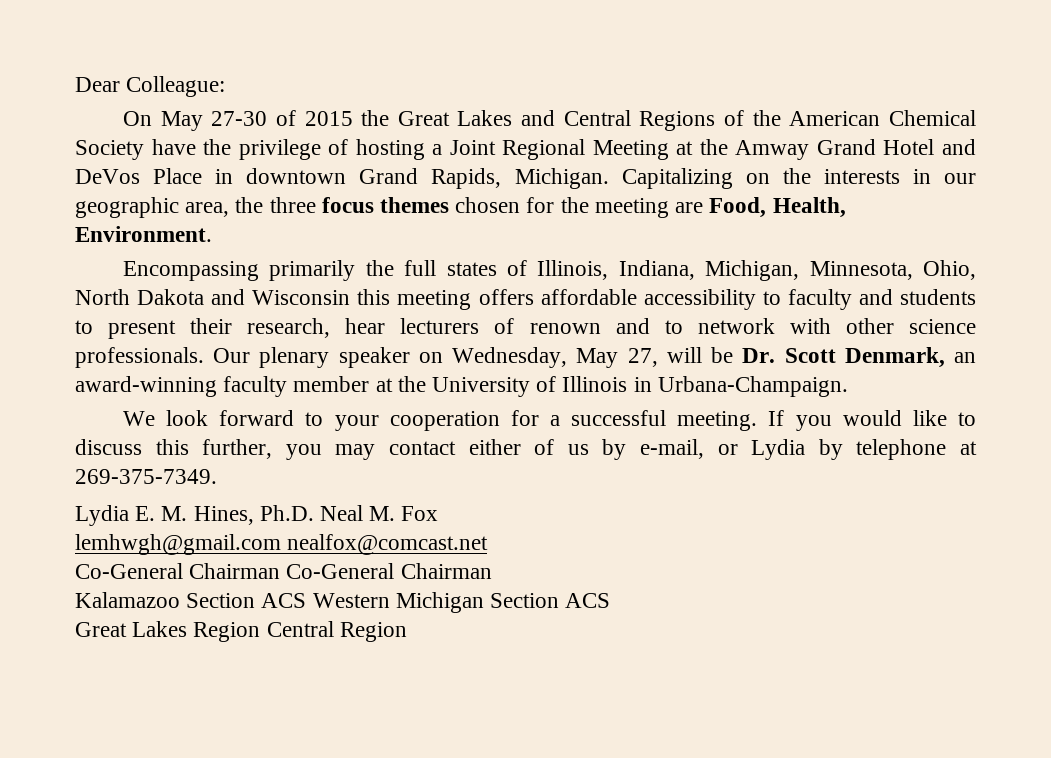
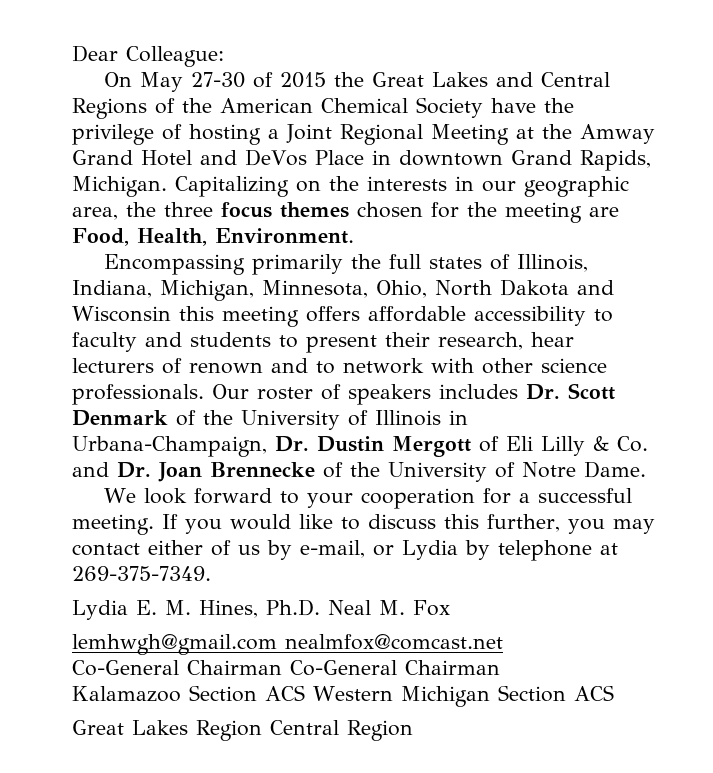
- Our plenary speaker on Wednesday, May 27, will be Dr. Scott Denmark, an award-winning faculty member at the University of Illinois in Urbana-Champaign.
+ Our roster of speakers includes Dr. Scott Denmark of the University of Illinois in Urbana-Champaign, Dr. Dustin Mergott of Eli Lilly & Co. and Dr. Joan Brennecke of the University of Notre Dame.
- lemhwgh@gmail.com nealfox@comcast.net
+ lemhwgh@gmail.com nealmfox@comcast.net

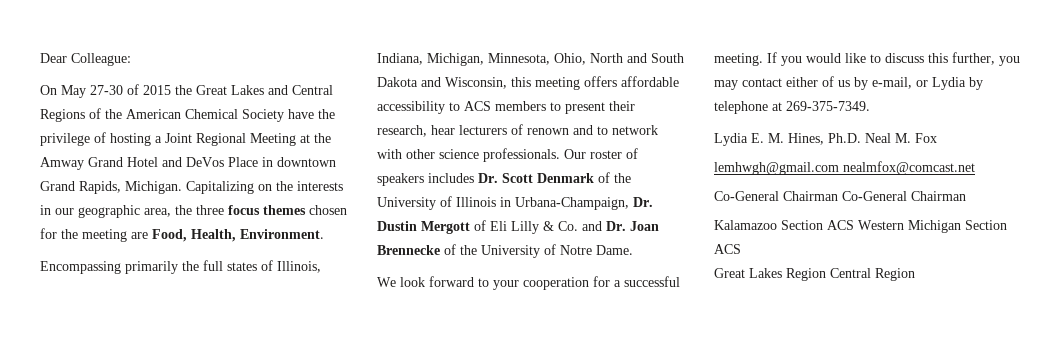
- Encompassing primarily the full states of Illinois, Indiana, Michigan, Minnesota, Ohio, North Dakota and Wisconsin this meeting offers affordable accessibility to faculty and students to present their research, hear lecturers of renown and to network with other science professionals.
+ Encompassing primarily the full states of Illinois, Indiana, Michigan, Minnesota, Ohio, North and South Dakota and Wisconsin, this meeting offers affordable accessibility to ACS members to present their research, hear lecturers of renown and to network with other science professionals.

